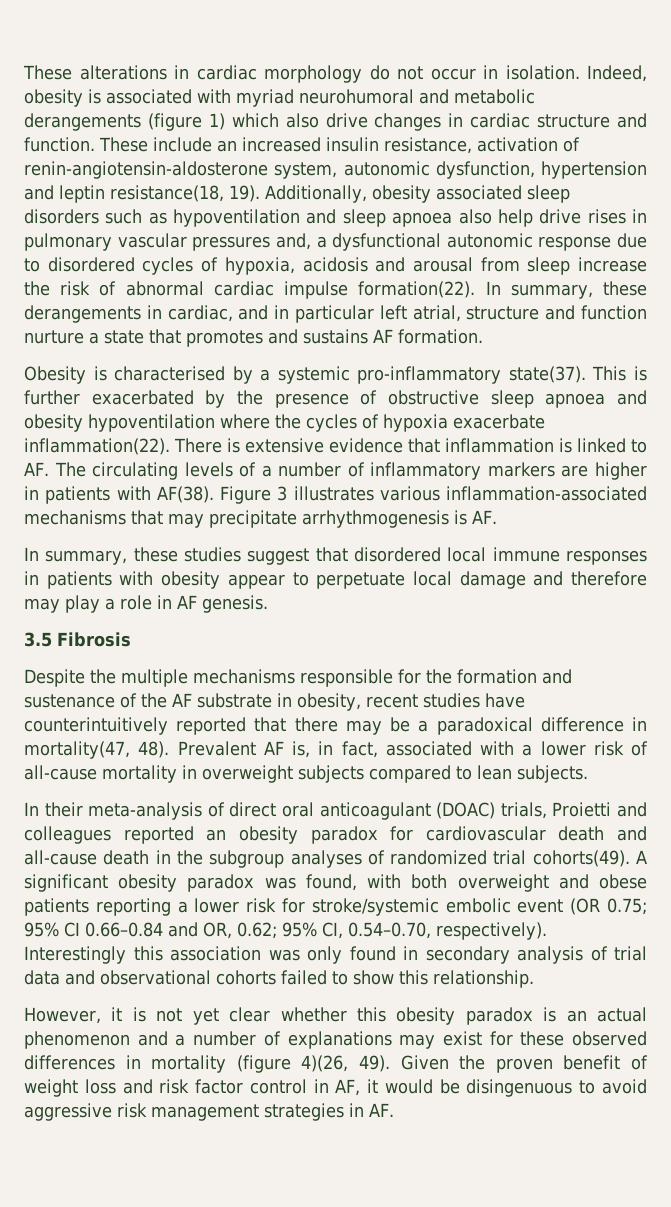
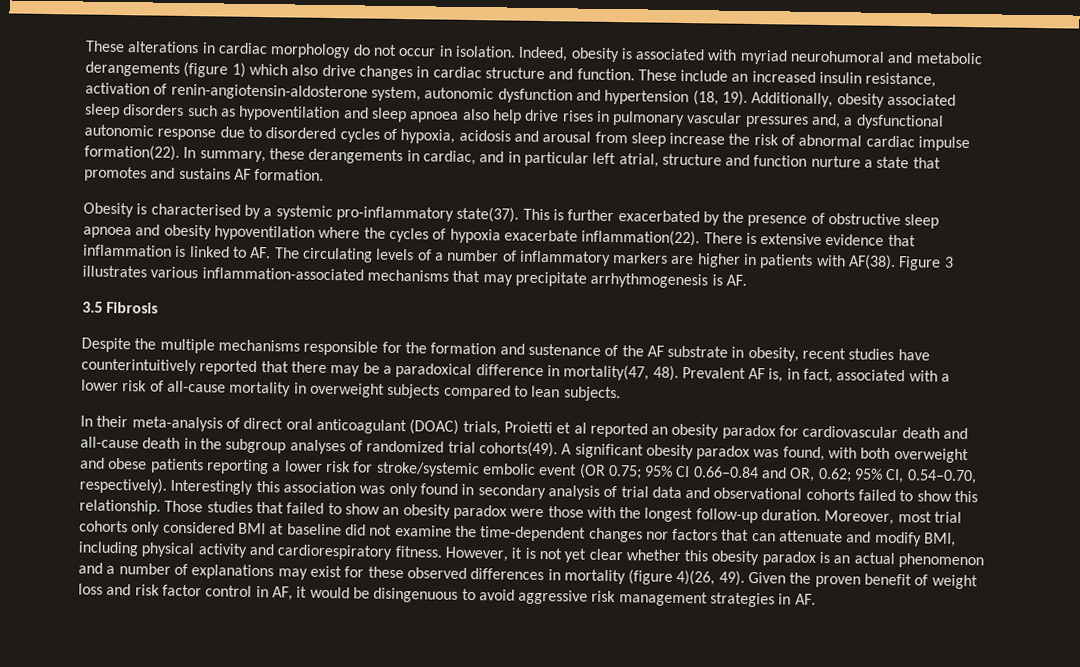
- These include an increased insulin resistance, activation of renin-angiotensin-aldosterone system, autonomic dysfunction, hypertension and leptin resistance(18, 19).
+ These include an increased insulin resistance, activation of renin-angiotensin-aldosterone system, autonomic dysfunction and hypertension (18, 19).
- In summary, these studies suggest that disordered local immune responses in patients with obesity appear to perpetuate local damage and therefore may play a role in AF genesis.
- In their meta-analysis of direct oral anticoagulant (DOAC) trials, Proietti and colleagues reported an obesity paradox for cardiovascular death and all-cause death in the subgroup analyses of randomized trial cohorts(49).
+ In their meta-analysis of direct oral anticoagulant (DOAC) trials, Proietti et al reported an obesity paradox for cardiovascular death and all-cause death in the subgroup analyses of randomized trial cohorts(49).
- Interestingly this association was only found in secondary analysis of trial data and observational cohorts failed to show this relationship.
- However, it is not yet clear whether this obesity paradox is an actual phenomenon and a number of explanations may exist for these observed differences in mortality (figure 4)(26, 49).
+ Interestingly this association was only found in secondary analysis of trial data and observational cohorts failed to show this relationship. Those studies that failed to show an obesity paradox were those with the longest follow-up duration. Moreover, most trial cohorts only considered BMI at baseline did not examine the time-dependent changes nor factors that can attenuate and modify BMI, including physical activity and cardiorespiratory fitness. However, it is not yet clear whether this obesity paradox is an actual phenomenon and a number of explanations may exist for these observed differences in mortality (figure 4)(26, 49).

